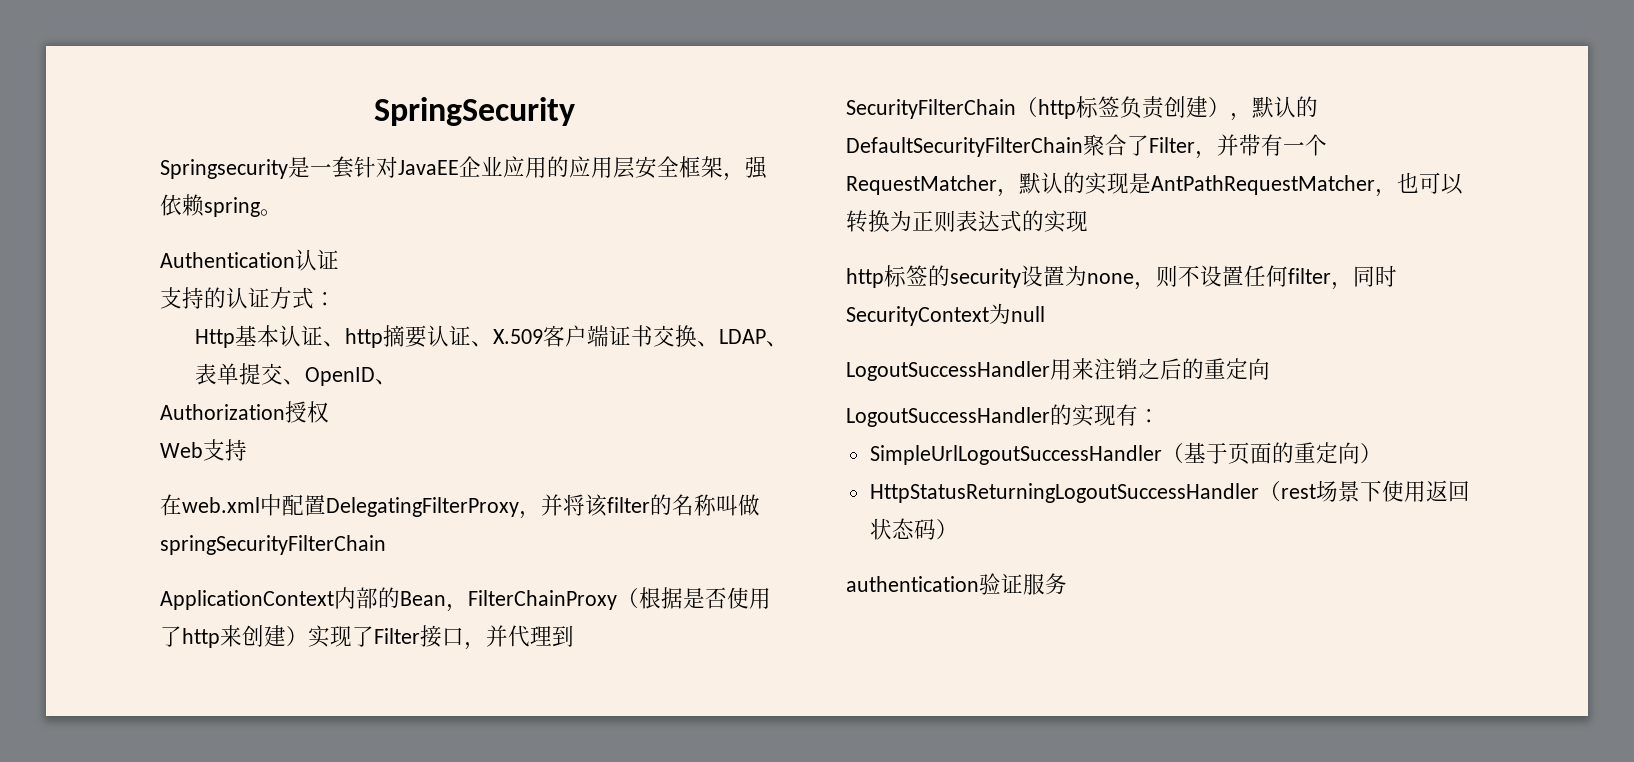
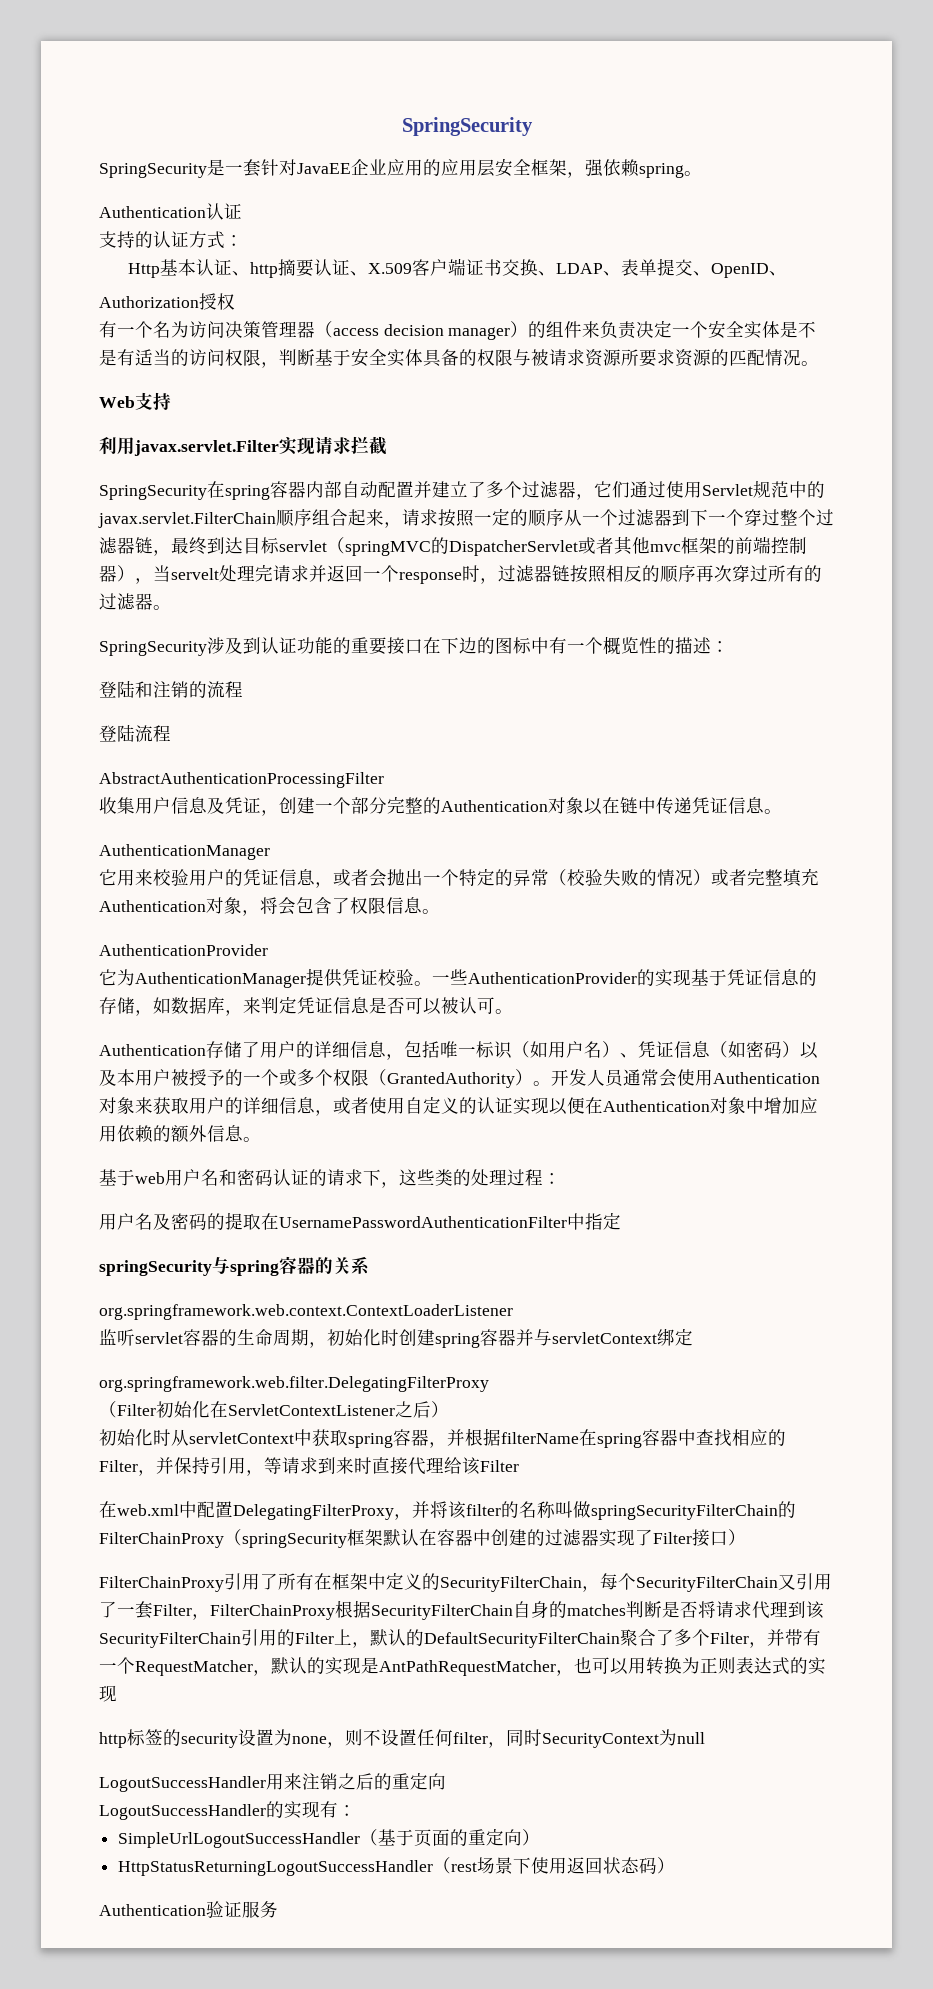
- Springsecurity是一套针对JavaEE企业应用的应用层安全框架，强依赖spring。
+ SpringSecurity是一套针对JavaEE企业应用的应用层安全框架，强依赖spring。
+ 有一个名为访问决策管理器（access decision manager）的组件来负责决定一个安全实体是不是有适当的访问权限，判断基于安全实体具备的权限与被请求资源所要求资源的匹配情况。
  Web支持
+ 利用javax.servlet.Filter实现请求拦截
+ SpringSecurity在spring容器内部自动配置并建立了多个过滤器，它们通过使用Servlet规范中的javax.servlet.FilterChain顺序组合起来，请求按照一定的顺序从一个过滤器到下一个穿过整个过滤器链，最终到达目标servlet（springMVC的DispatcherServlet或者其他mvc框架的前端控制器），当servelt处理完请求并返回一个response时，过滤器链按照相反的顺序再次穿过所有的过滤器。
+ SpringSecurity涉及到认证功能的重要接口在下边的图标中有一个概览性的描述：
+ 登陆和注销的流程
+ 登陆流程
+ AbstractAuthenticationProcessingFilter
+ 收集用户信息及凭证，创建一个部分完整的Authentication对象以在链中传递凭证信息。
+ AuthenticationManager
+ 它用来校验用户的凭证信息，或者会抛出一个特定的异常（校验失败的情况）或者完整填充Authentication对象，将会包含了权限信息。
+ AuthenticationProvider
+ 它为AuthenticationManager提供凭证校验。一些AuthenticationProvider的实现基于凭证信息的存储，如数据库，来判定凭证信息是否可以被认可。
+ Authentication存储了用户的详细信息，包括唯一标识（如用户名）、凭证信息（如密码）以及本用户被授予的一个或多个权限（GrantedAuthority）。开发人员通常会使用Authentication对象来获取用户的详细信息，或者使用自定义的认证实现以便在Authentication对象中增加应用依赖的额外信息。
+ 基于web用户名和密码认证的请求下，这些类的处理过程：
+ 用户名及密码的提取在UsernamePasswordAuthenticationFilter中指定
+ springSecurity与spring容器的关系
+ org.springframework.web.context.ContextLoaderListener
+ 监听servlet容器的生命周期，初始化时创建spring容器并与servletContext绑定
+ org.springframework.web.filter.DelegatingFilterProxy
+ （Filter初始化在ServletContextListener之后）
+ 初始化时从servletContext中获取spring容器，并根据filterName在spring容器中查找相应的Filter，并保持引用，等请求到来时直接代理给该Filter
- 在web.xml中配置DelegatingFilterProxy，并将该filter的名称叫做springSecurityFilterChain
- ApplicationContext内部的Bean，FilterChainProxy（根据是否使用了http来创建）实现了Filter接口，并代理到
- SecurityFilterChain（http标签负责创建），默认的DefaultSecurityFilterChain聚合了Filter，并带有一个RequestMatcher，默认的实现是AntPathRequestMatcher，也可以转换为正则表达式的实现
+ 在web.xml中配置DelegatingFilterProxy，并将该filter的名称叫做springSecurityFilterChain的FilterChainProxy（springSecurity框架默认在容器中创建的过滤器实现了Filter接口）
+ FilterChainProxy引用了所有在框架中定义的SecurityFilterChain，每个SecurityFilterChain又引用了一套Filter，FilterChainProxy根据SecurityFilterChain自身的matches判断是否将请求代理到该SecurityFilterChain引用的Filter上，默认的DefaultSecurityFilterChain聚合了多个Filter，并带有一个RequestMatcher，默认的实现是AntPathRequestMatcher，也可以用转换为正则表达式的实现
- authentication验证服务
+ Authentication验证服务

